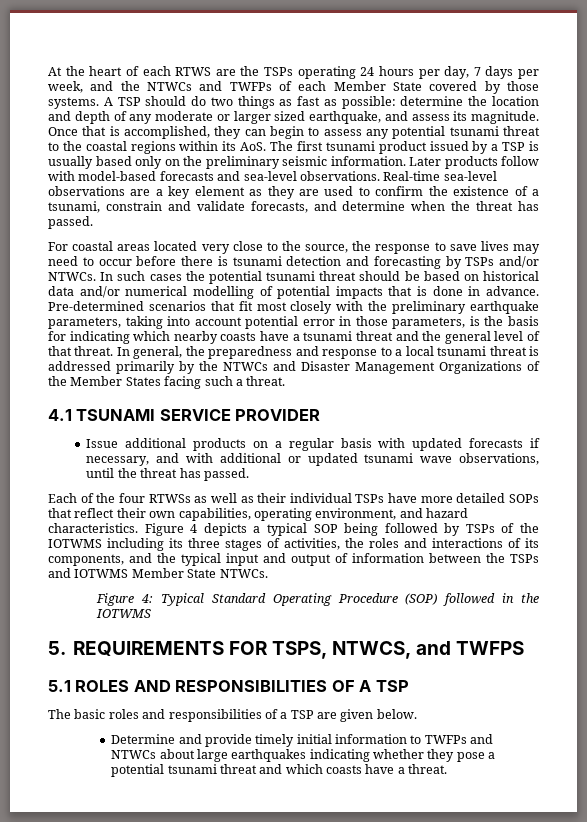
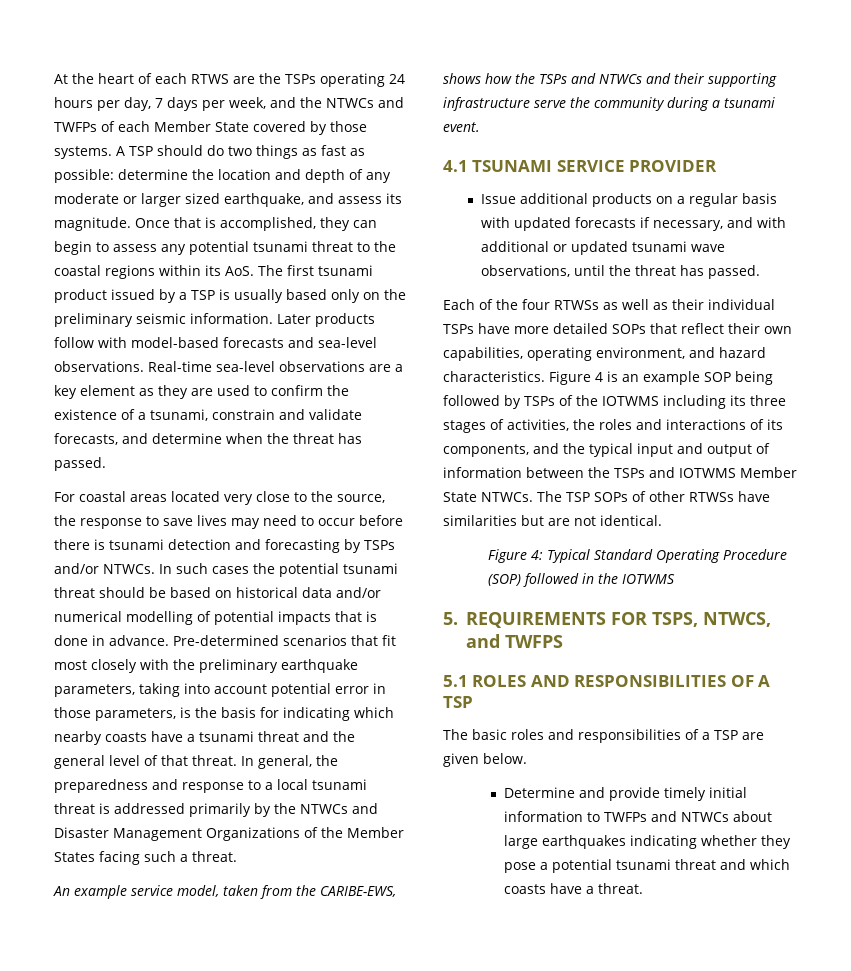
+ An example service model, taken from the CARIBE-EWS, shows how the TSPs and NTWCs and their supporting infrastructure serve the community during a tsunami event.
- Figure 4 depicts a typical SOP being followed by TSPs of the IOTWMS including its three stages of activities, the roles and interactions of its components, and the typical input and output of information between the TSPs and IOTWMS Member State NTWCs.
+ Figure 4 is an example SOP being followed by TSPs of the IOTWMS including its three stages of activities, the roles and interactions of its components, and the typical input and output of information between the TSPs and IOTWMS Member State NTWCs. The TSP SOPs of other RTWSs have similarities but are not identical.

